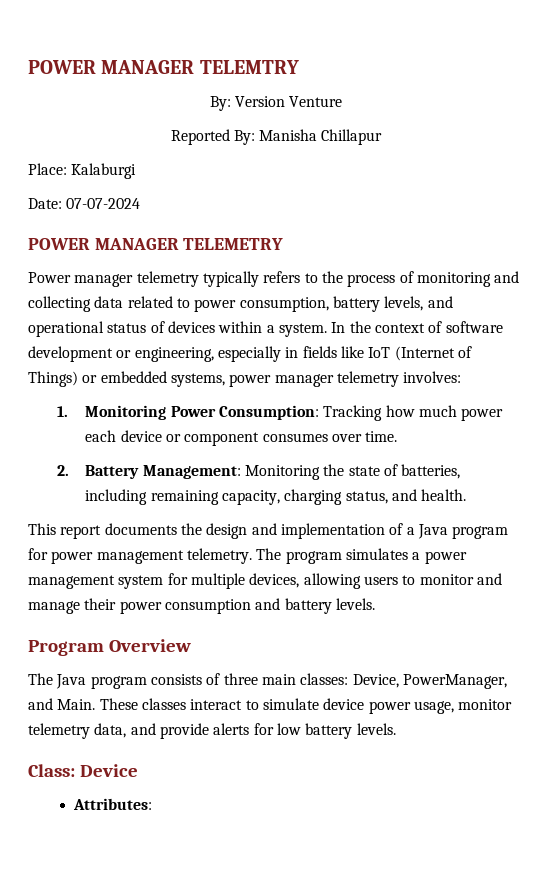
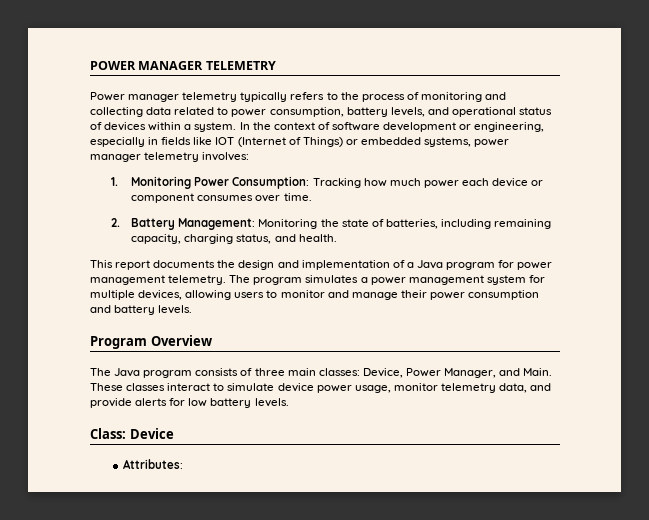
- POWER MANAGER TELEMTRY
- By: Version Venture
- Reported By: Manisha Chillapur
- Place: Kalaburgi
- Date: 07-07-2024
- In the context of software development or engineering, especially in fields like IoT (Internet of Things) or embedded systems, power manager telemetry involves:
+ In the context of software development or engineering, especially in fields like IOT (Internet of Things) or embedded systems, power manager telemetry involves:
- The Java program consists of three main classes: Device, PowerManager, and Main.
+ The Java program consists of three main classes: Device, Power Manager, and Main.

